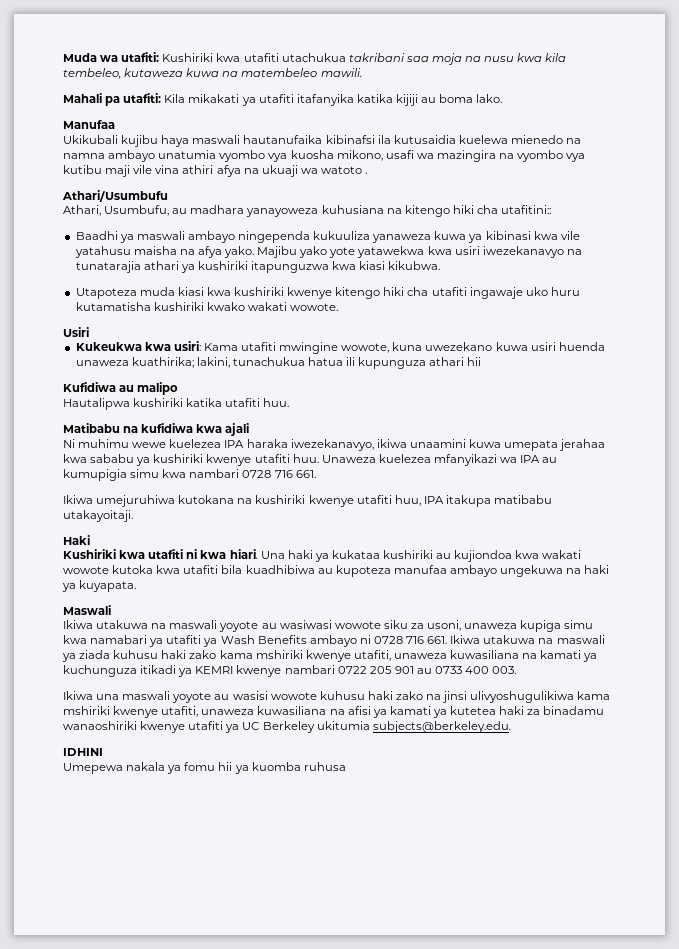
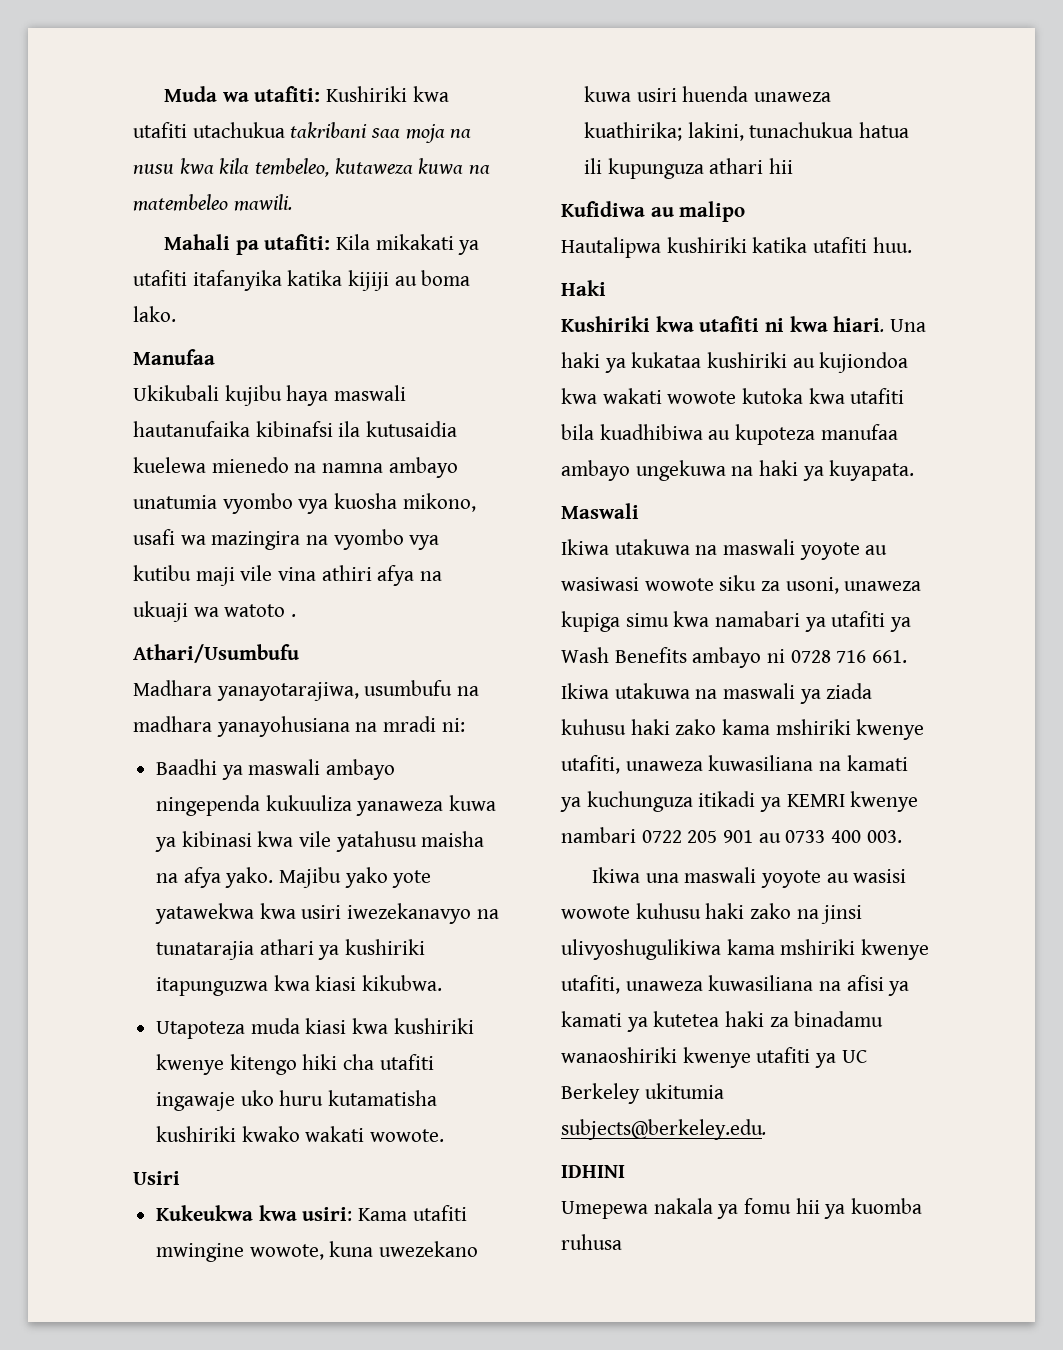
- Athari, Usumbufu, au madhara yanayoweza kuhusiana na kitengo hiki cha utafitini::
+ Madhara yanayotarajiwa, usumbufu na madhara yanayohusiana na mradi ni:
- Matibabu na kufidiwa kwa ajali
- Ni muhimu wewe kuelezea IPA haraka iwezekanavyo, ikiwa unaamini kuwa umepata jerahaa kwa sababu ya kushiriki kwenye utafiti huu. Unaweza kuelezea mfanyikazi wa IPA au kumupigia simu kwa nambari 0728 716 661.
- Ikiwa umejuruhiwa kutokana na kushiriki kwenye utafiti huu, IPA itakupa matibabu utakayoitaji.

